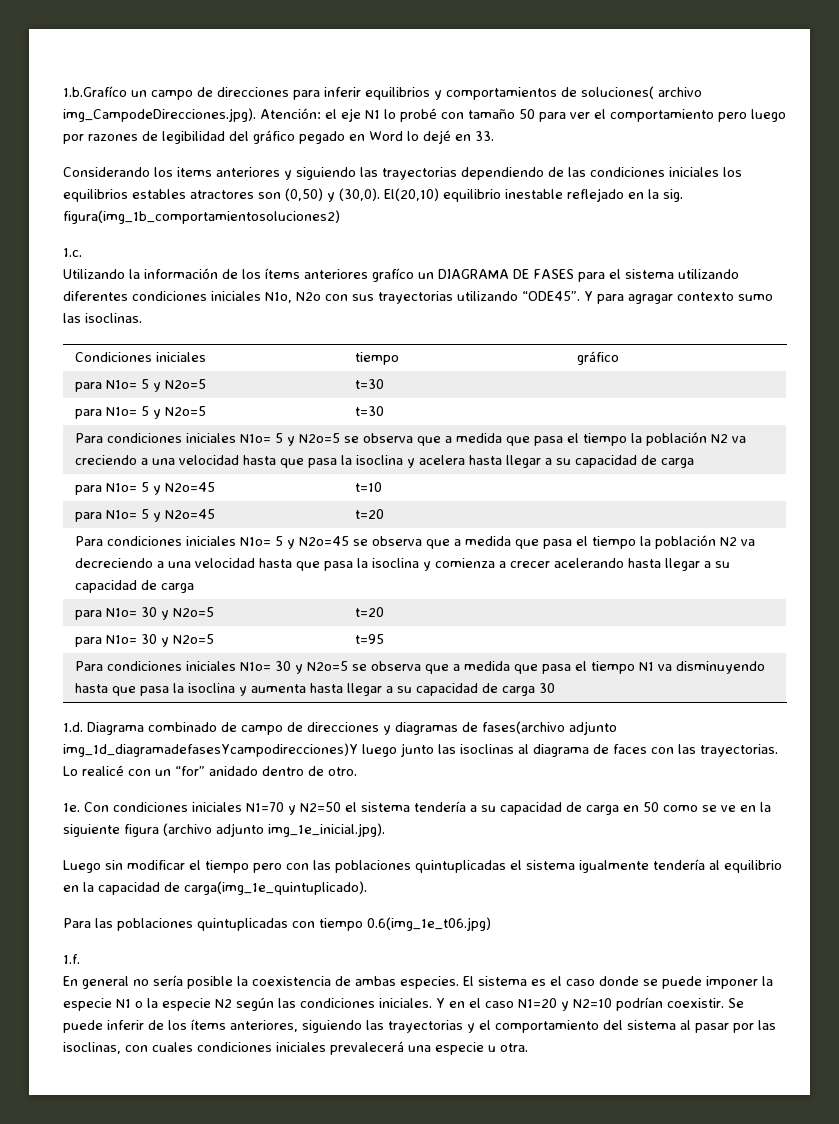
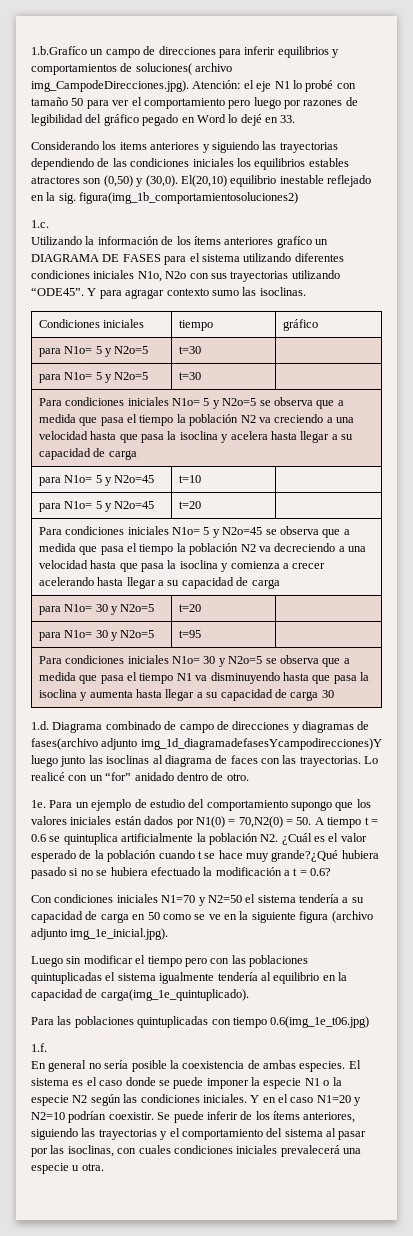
- 1e. Con condiciones iniciales N1=70 y N2=50 el sistema tendería a su capacidad de carga en 50 como se ve en la siguiente figura (archivo adjunto img_1e_inicial.jpg).
+ 1e. Para un ejemplo de estudio del comportamiento supongo que los valores iniciales están dados por N1(0) = 70,N2(0) = 50. A tiempo t = 0.6 se quintuplica artificialmente la población N2. ¿Cuál es el valor esperado de la población cuando t se hace muy grande?¿Qué hubiera pasado si no se hubiera efectuado la modificación a t = 0.6?
+ Con condiciones iniciales N1=70 y N2=50 el sistema tendería a su capacidad de carga en 50 como se ve en la siguiente figura (archivo adjunto img_1e_inicial.jpg).

